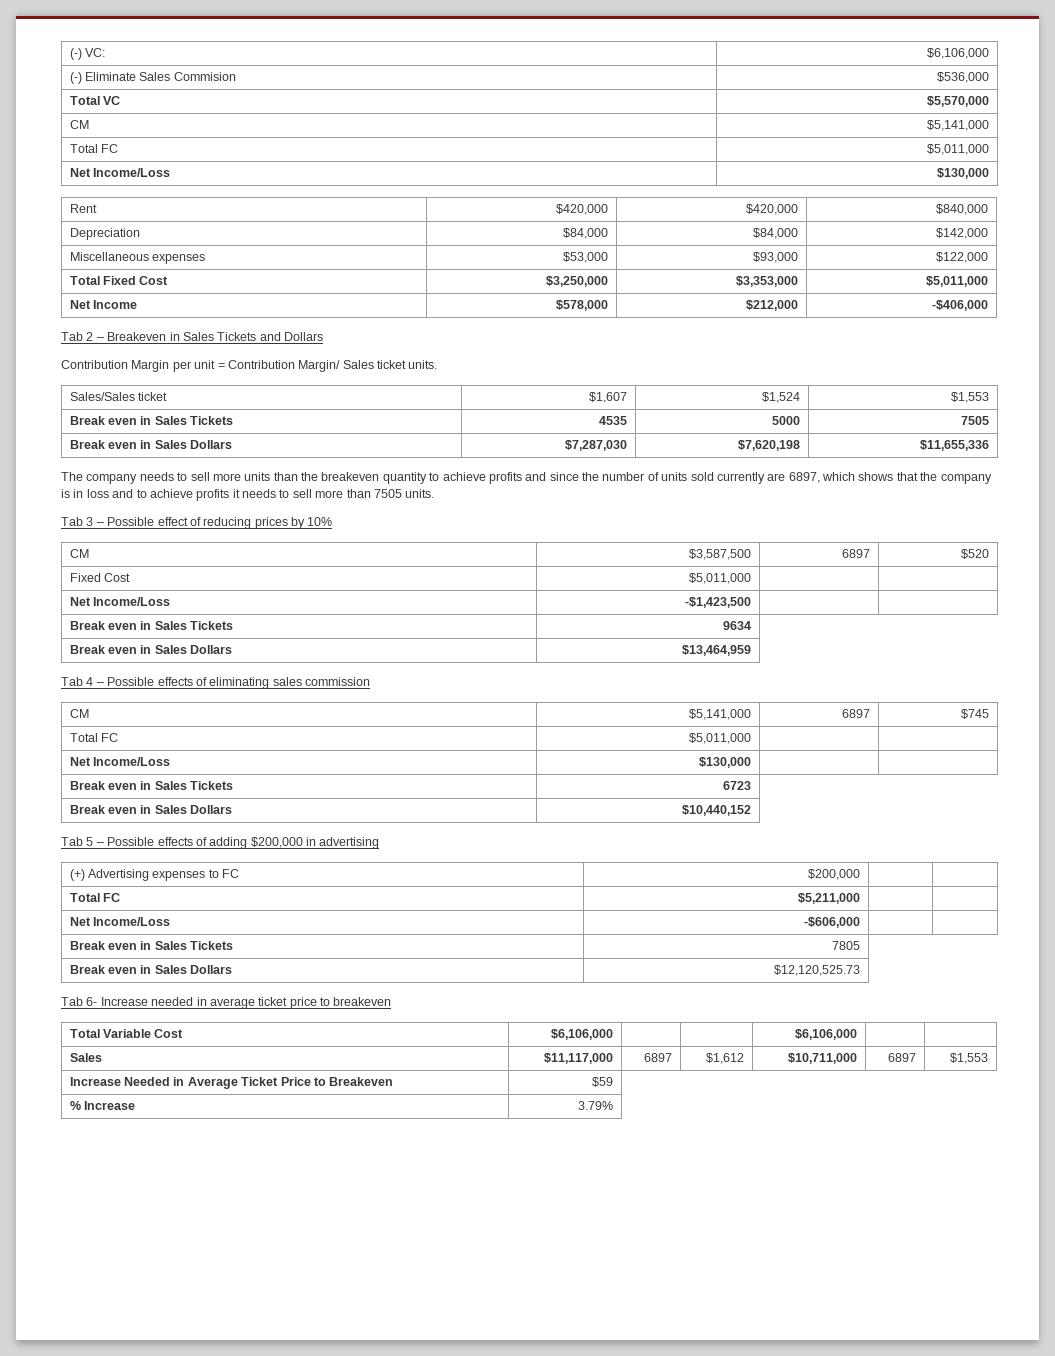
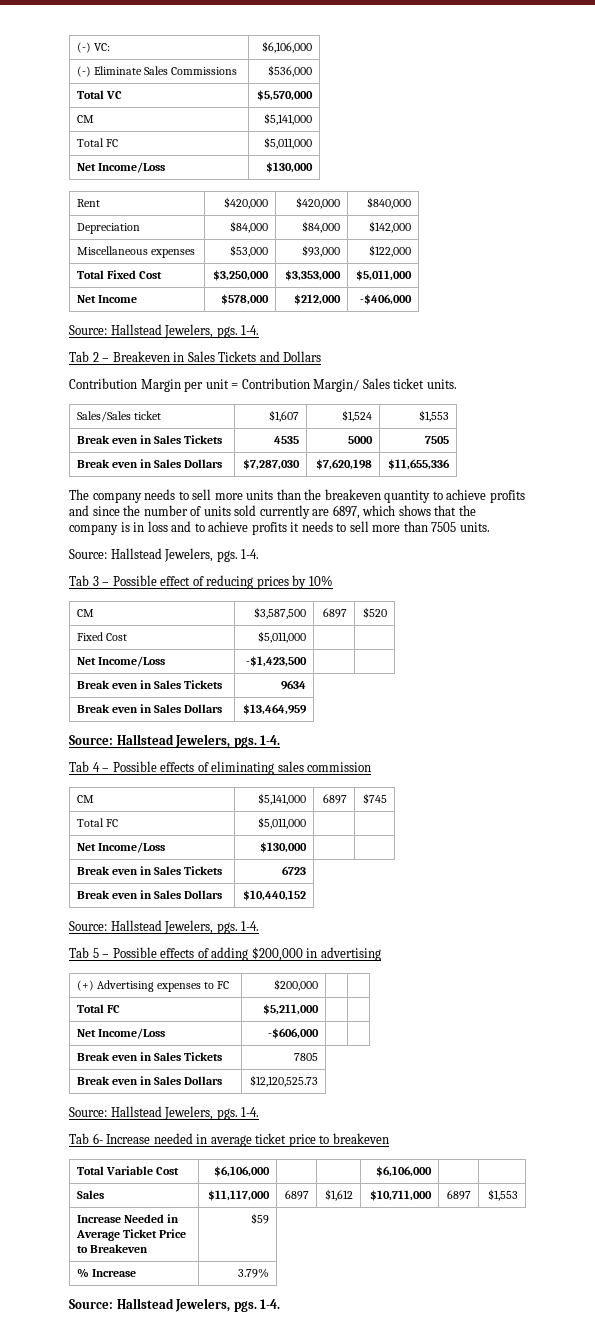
- (-) Eliminate Sales Commision | $536,000
+ (-) Eliminate Sales Commissions | $536,000
  Net Income | $578,000 | $212,000 | -$406,000
+ Source: Hallstead Jewelers, pgs. 1-4.
  The company needs to sell more units than the breakeven quantity to achieve profits and since the number of units sold currently are 6897, which shows that the company is in loss and to achieve profits it needs to sell more than 7505 units.
+ Source: Hallstead Jewelers, pgs. 1-4.
  Break even in Sales Dollars | $13,464,959
+ Source: Hallstead Jewelers, pgs. 1-4.
  Break even in Sales Dollars | $10,440,152
+ Source: Hallstead Jewelers, pgs. 1-4.
  Break even in Sales Dollars | $12,120,525.73
+ Source: Hallstead Jewelers, pgs. 1-4.
  % Increase | 3.79%
+ Source: Hallstead Jewelers, pgs. 1-4.

